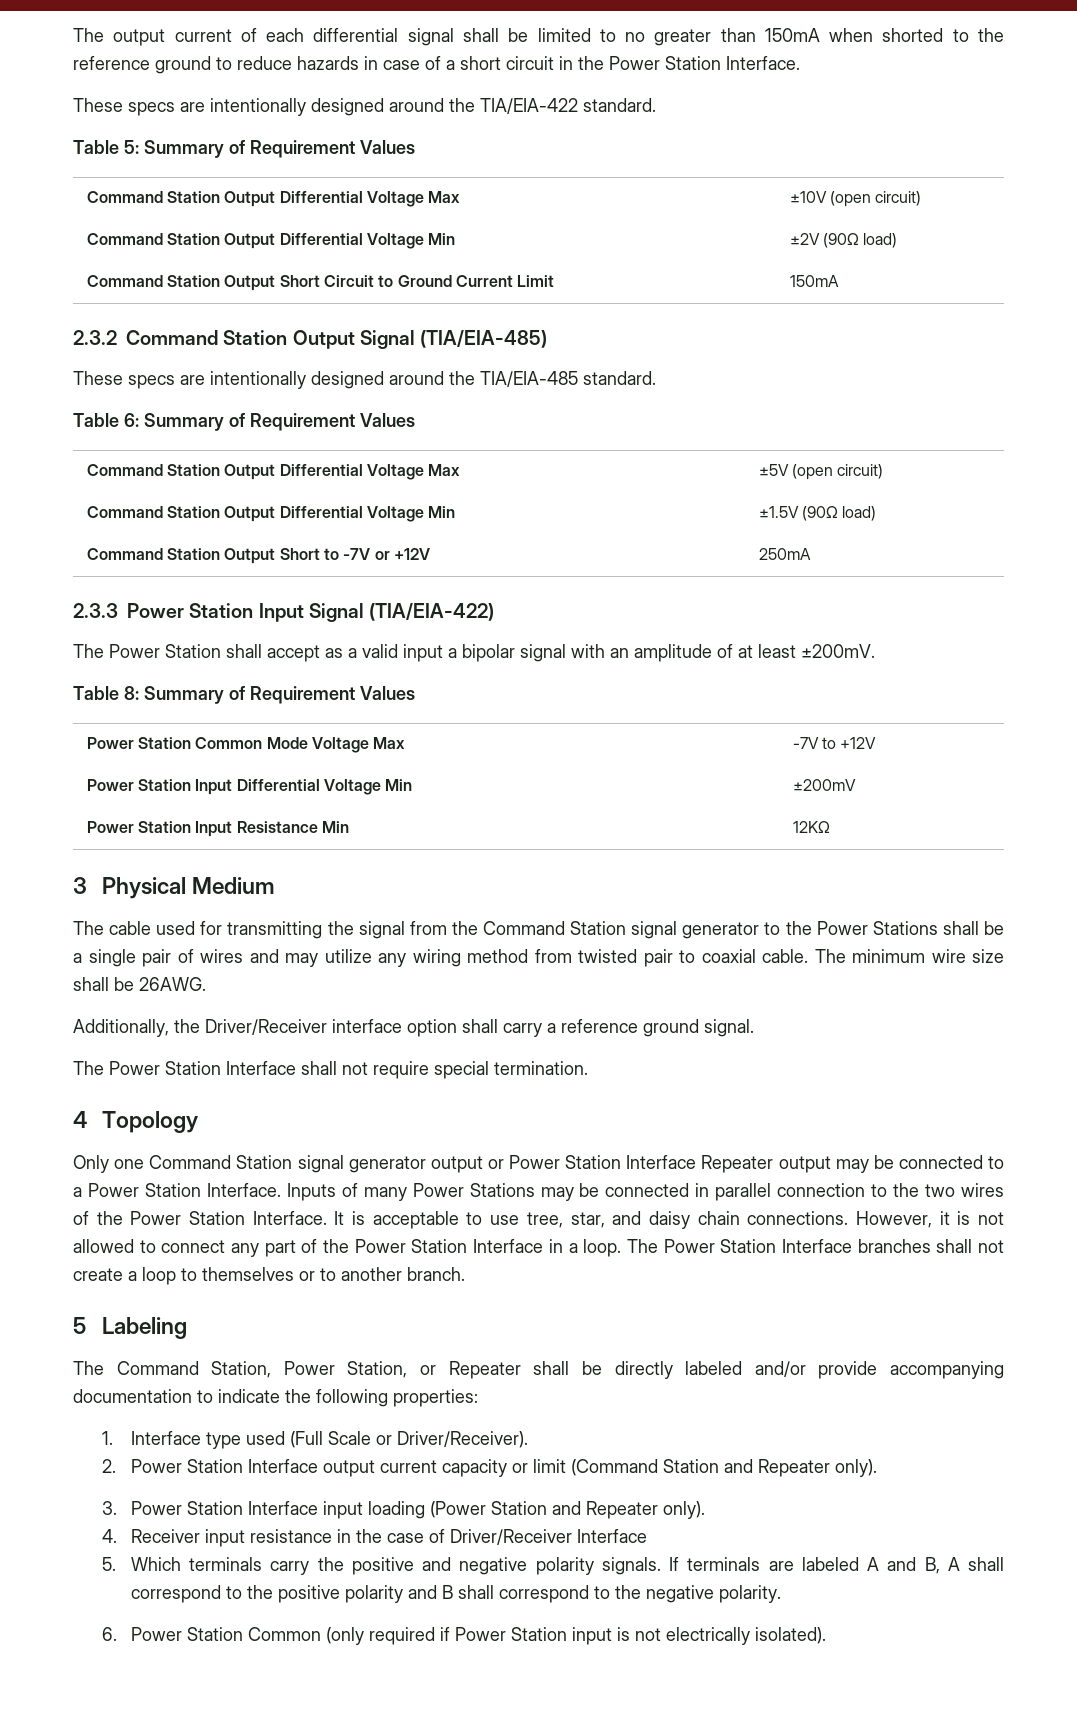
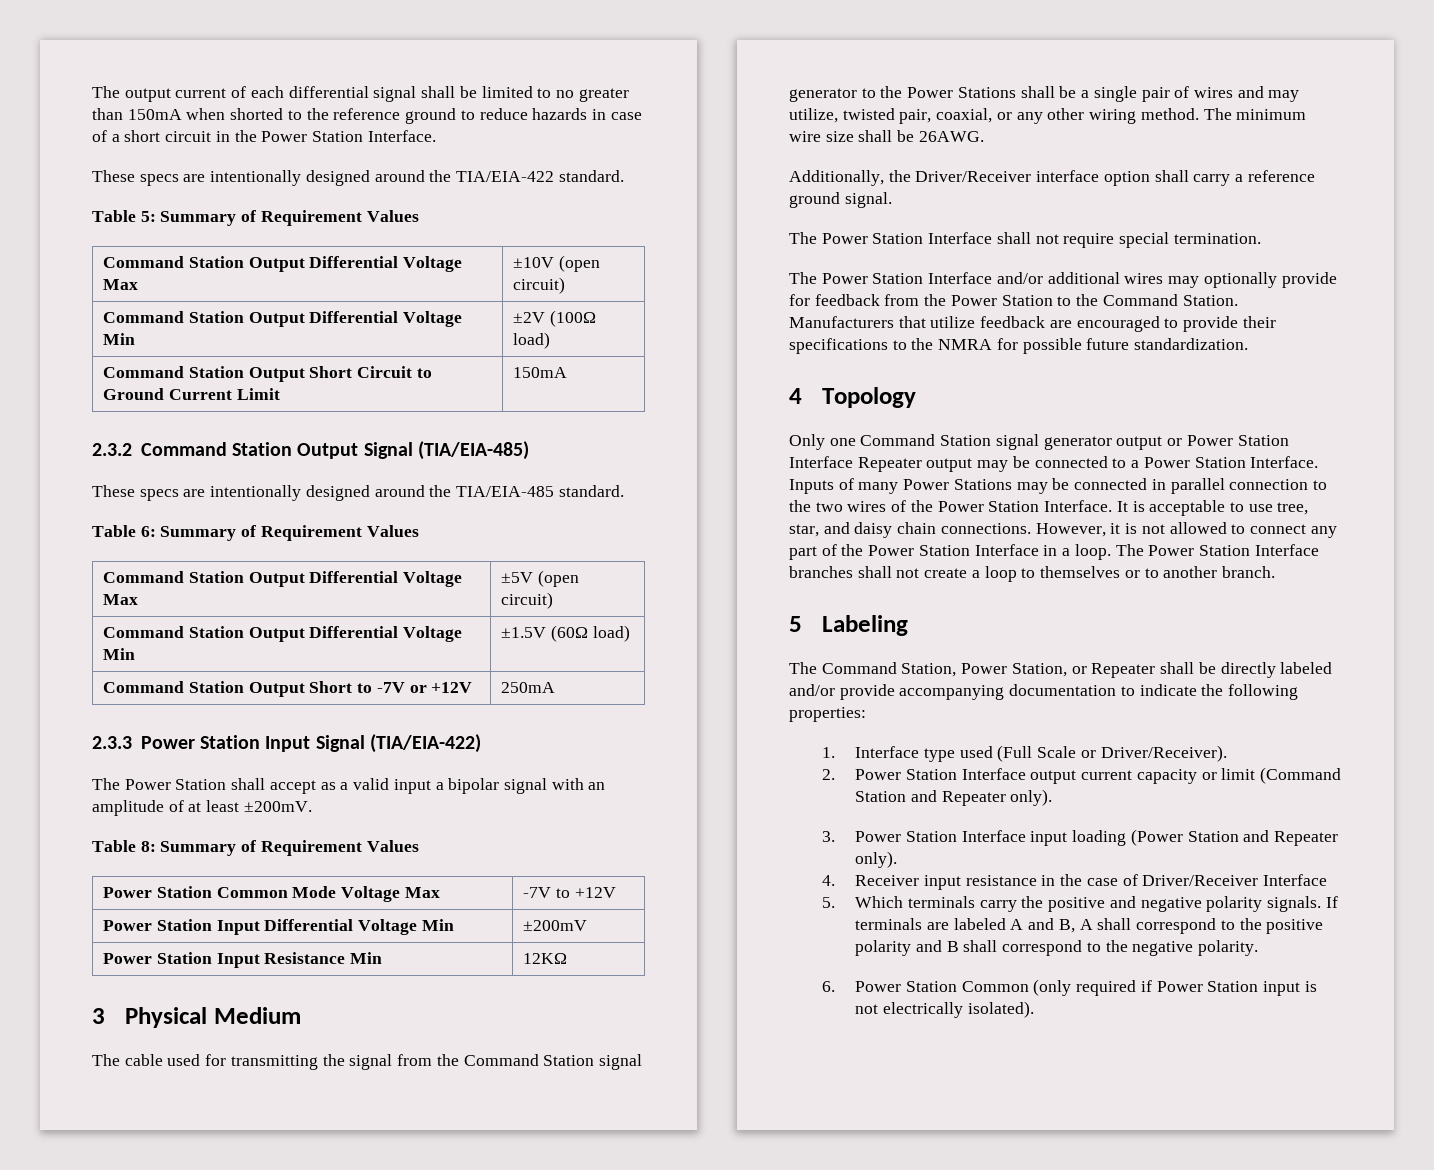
- Command Station Output Differential Voltage Min | ±2V (90Ω load)
+ Command Station Output Differential Voltage Min | ±2V (100Ω load)
- Command Station Output Differential Voltage Min | ±1.5V (90Ω load)
+ Command Station Output Differential Voltage Min | ±1.5V (60Ω load)
- The cable used for transmitting the signal from the Command Station signal generator to the Power Stations shall be a single pair of wires and may utilize any wiring method from twisted pair to coaxial cable.
+ The cable used for transmitting the signal from the Command Station signal generator to the Power Stations shall be a single pair of wires and may utilize, twisted pair, coaxial, or any other wiring method.
+ The Power Station Interface and/or additional wires may optionally provide for feedback from the Power Station to the Command Station. Manufacturers that utilize feedback are encouraged to provide their specifications to the NMRA for possible future standardization.

